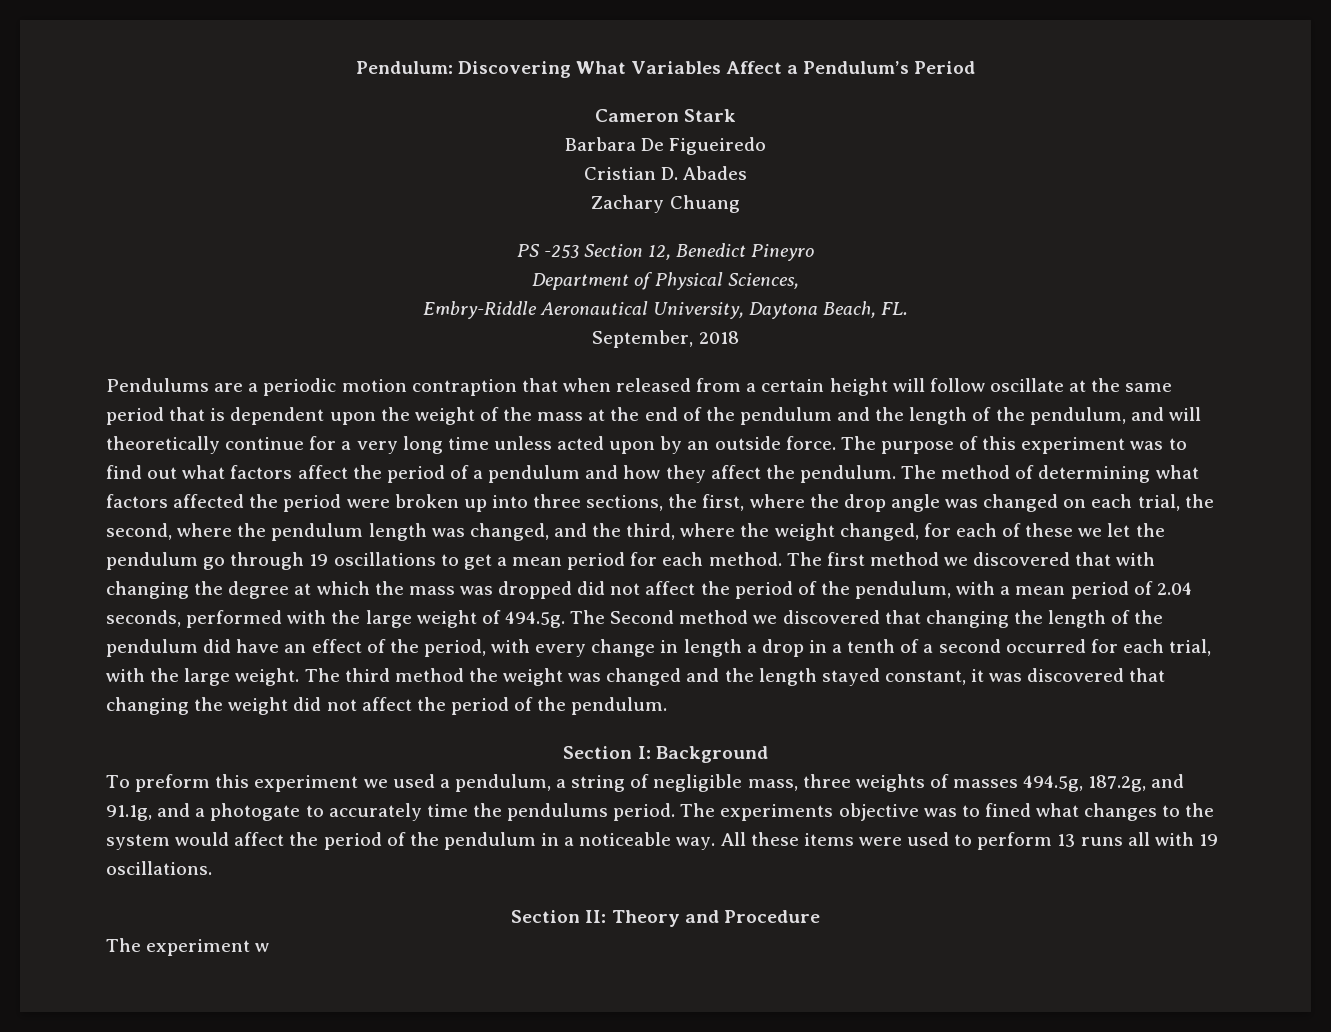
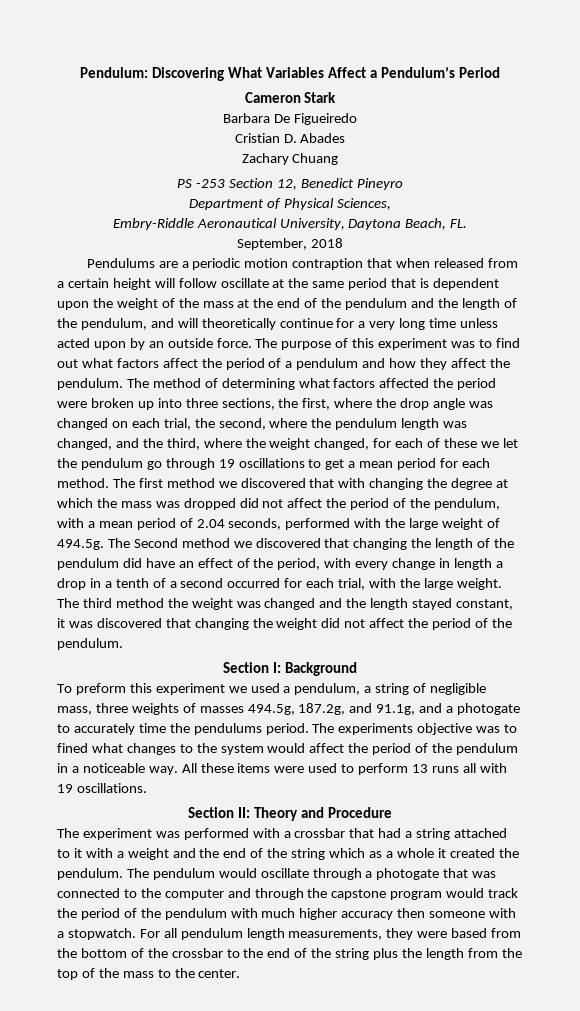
- The experiment w
+ The experiment was performed with a crossbar that had a string attached to it with a weight and the end of the string which as a whole it created the pendulum. The pendulum would oscillate through a photogate that was connected to the computer and through the capstone program would track the period of the pendulum with much higher accuracy then someone with a stopwatch. For all pendulum length measurements, they were based from the bottom of the crossbar to the end of the string plus the length from the top of the mass to the center.

